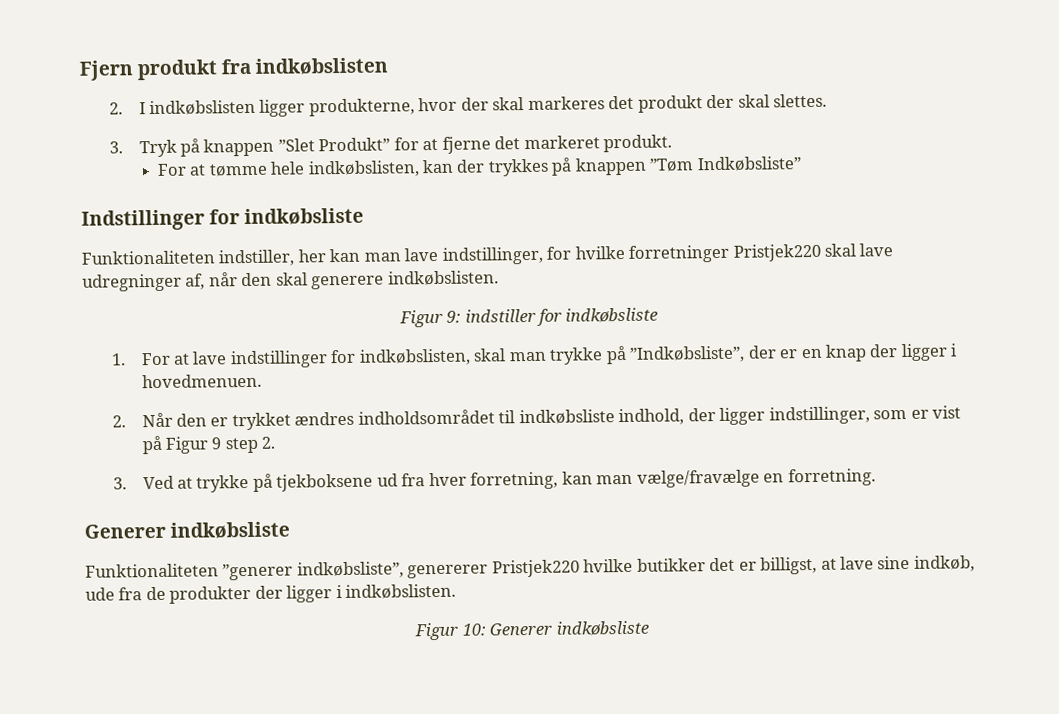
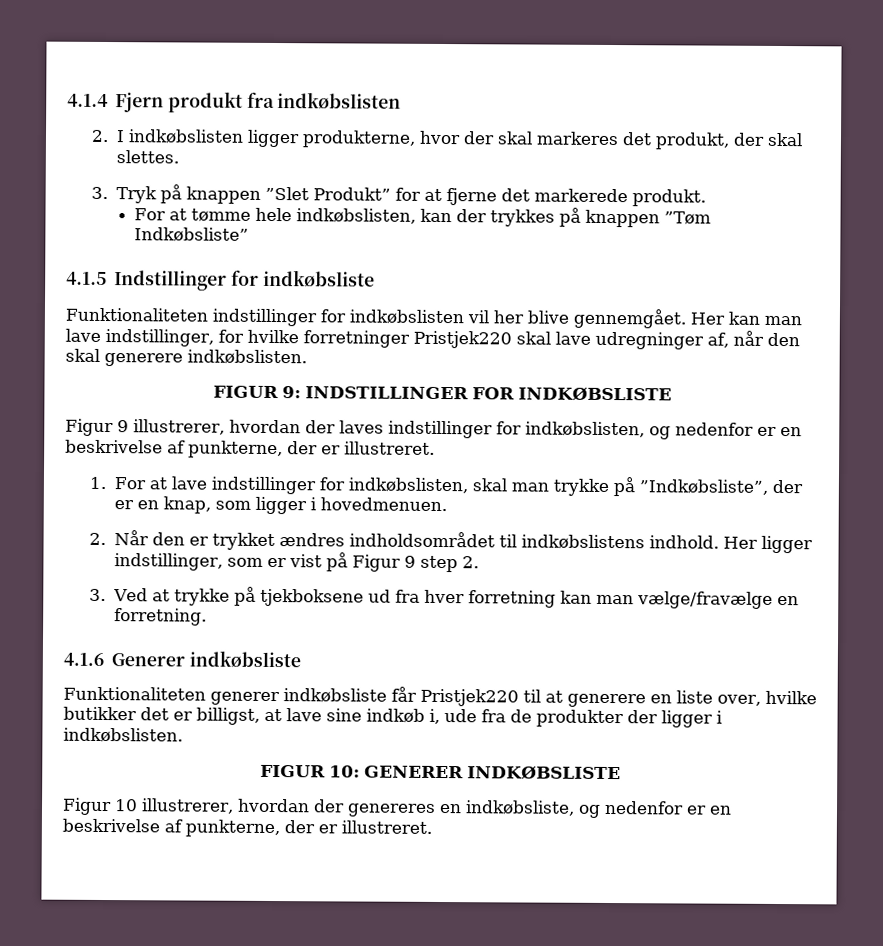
- Fjern produkt fra indkøbslisten
+ 4.1.4 Fjern produkt fra indkøbslisten
- 2. I indkøbslisten ligger produkterne, hvor der skal markeres det produkt der skal slettes.
+ 2. I indkøbslisten ligger produkterne, hvor der skal markeres det produkt, der skal slettes.
- 3. Tryk på knappen ”Slet Produkt” for at fjerne det markeret produkt.
+ 3. Tryk på knappen ”Slet Produkt” for at fjerne det markerede produkt.
- Indstillinger for indkøbsliste
+ 4.1.5 Indstillinger for indkøbsliste
- Funktionaliteten indstiller, her kan man lave indstillinger, for hvilke forretninger Pristjek220 skal lave udregninger af, når den skal generere indkøbslisten.
+ Funktionaliteten indstillinger for indkøbslisten vil her blive gennemgået. Her kan man lave indstillinger, for hvilke forretninger Pristjek220 skal lave udregninger af, når den skal generere indkøbslisten.
- Figur 9: indstiller for indkøbsliste
+ FIGUR 9: INDSTILLINGER FOR INDKØBSLISTE
+ Figur 9 illustrerer, hvordan der laves indstillinger for indkøbslisten, og nedenfor er en beskrivelse af punkterne, der er illustreret.
- 1. For at lave indstillinger for indkøbslisten, skal man trykke på ”Indkøbsliste”, der er en knap der ligger i hovedmenuen.
+ 1. For at lave indstillinger for indkøbslisten, skal man trykke på ”Indkøbsliste”, der er en knap, som ligger i hovedmenuen.
- 2. Når den er trykket ændres indholdsområdet til indkøbsliste indhold, der ligger indstillinger, som er vist på Figur 9 step 2.
+ 2. Når den er trykket ændres indholdsområdet til indkøbslistens indhold. Her ligger indstillinger, som er vist på Figur 9 step 2.
- 3. Ved at trykke på tjekboksene ud fra hver forretning, kan man vælge/fravælge en forretning.
- Generer indkøbsliste
+ 3. Ved at trykke på tjekboksene ud fra hver forretning kan man vælge/fravælge en forretning.
+ 4.1.6 Generer indkøbsliste
- Funktionaliteten ”generer indkøbsliste”, genererer Pristjek220 hvilke butikker det er billigst, at lave sine indkøb, ude fra de produkter der ligger i indkøbslisten.
+ Funktionaliteten generer indkøbsliste får Pristjek220 til at generere en liste over, hvilke butikker det er billigst, at lave sine indkøb i, ude fra de produkter der ligger i indkøbslisten.
- Figur 10: Generer indkøbsliste
+ FIGUR 10: GENERER INDKØBSLISTE
+ Figur 10 illustrerer, hvordan der genereres en indkøbsliste, og nedenfor er en beskrivelse af punkterne, der er illustreret.

